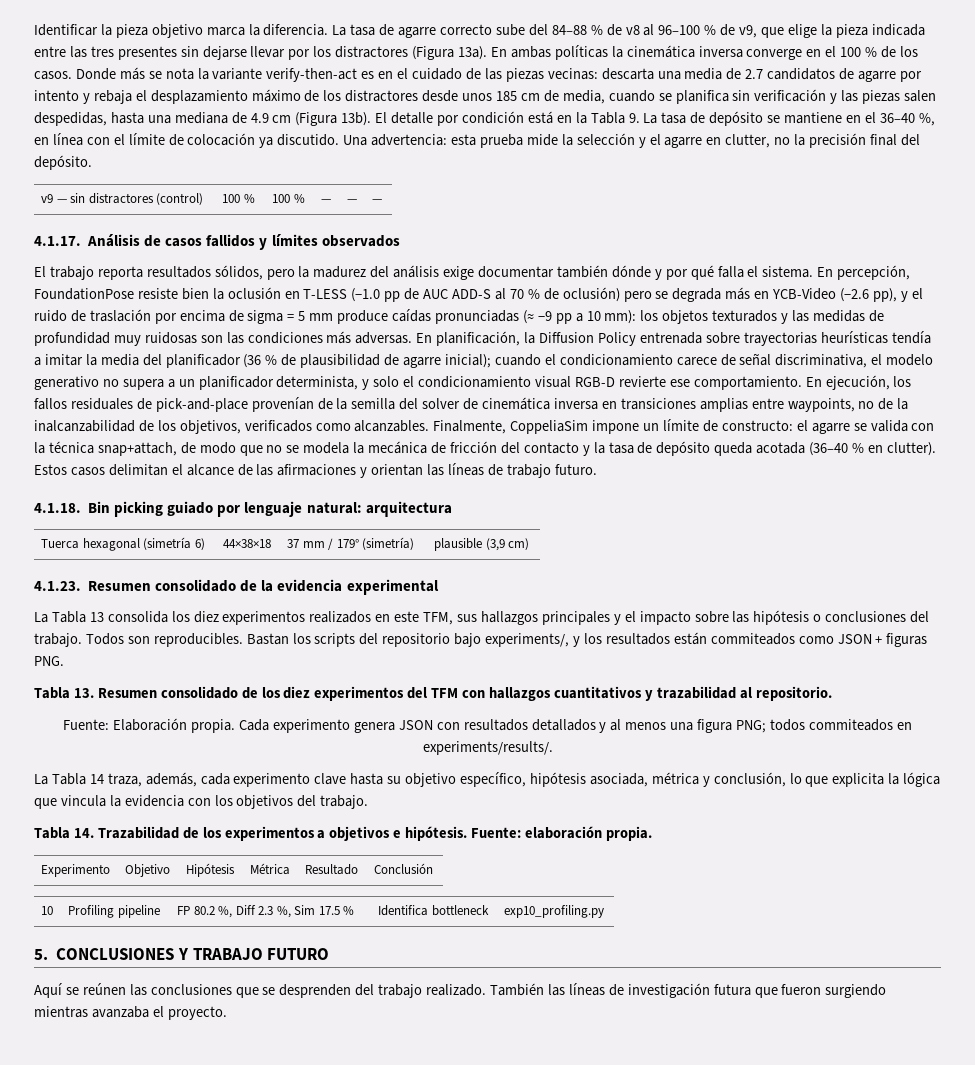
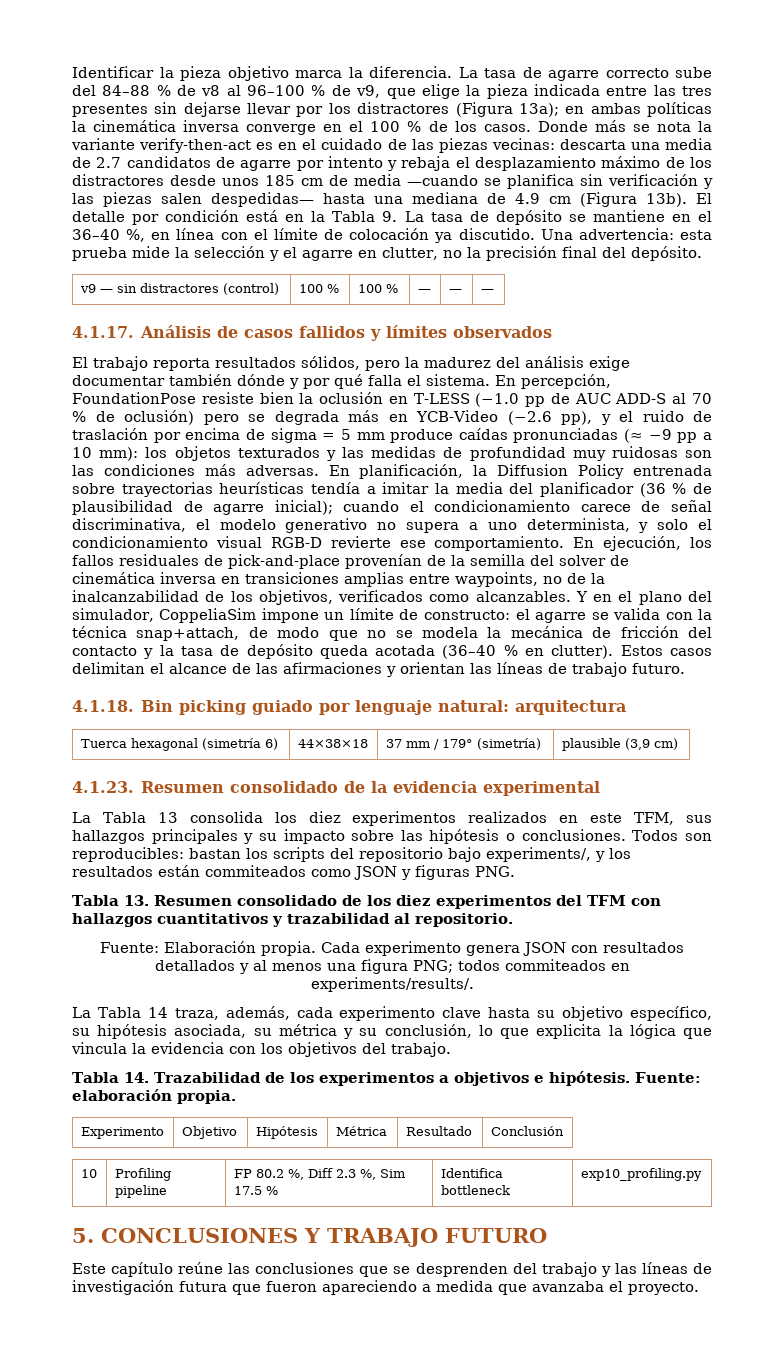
- La tasa de agarre correcto sube del 84–88 % de v8 al 96–100 % de v9, que elige la pieza indicada entre las tres presentes sin dejarse llevar por los distractores (Figura 13a). En ambas políticas la cinemática inversa converge en el 100 % de los casos.
+ La tasa de agarre correcto sube del 84–88 % de v8 al 96–100 % de v9, que elige la pieza indicada entre las tres presentes sin dejarse llevar por los distractores (Figura 13a); en ambas políticas la cinemática inversa converge en el 100 % de los casos.
- Donde más se nota la variante verify-then-act es en el cuidado de las piezas vecinas: descarta una media de 2.7 candidatos de agarre por intento y rebaja el desplazamiento máximo de los distractores desde unos 185 cm de media, cuando se planifica sin verificación y las piezas salen despedidas, hasta una mediana de 4.9 cm (Figura 13b).
+ Donde más se nota la variante verify-then-act es en el cuidado de las piezas vecinas: descarta una media de 2.7 candidatos de agarre por intento y rebaja el desplazamiento máximo de los distractores desde unos 185 cm de media —cuando se planifica sin verificación y las piezas salen despedidas— hasta una mediana de 4.9 cm (Figura 13b).
- En planificación, la Diffusion Policy entrenada sobre trayectorias heurísticas tendía a imitar la media del planificador (36 % de plausibilidad de agarre inicial); cuando el condicionamiento carece de señal discriminativa, el modelo generativo no supera a un planificador determinista, y solo el condicionamiento visual RGB-D revierte ese comportamiento.
+ En planificación, la Diffusion Policy entrenada sobre trayectorias heurísticas tendía a imitar la media del planificador (36 % de plausibilidad de agarre inicial); cuando el condicionamiento carece de señal discriminativa, el modelo generativo no supera a uno determinista, y solo el condicionamiento visual RGB-D revierte ese comportamiento.
- Finalmente, CoppeliaSim impone un límite de constructo: el agarre se valida con la técnica snap+attach, de modo que no se modela la mecánica de fricción del contacto y la tasa de depósito queda acotada (36–40 % en clutter).
+ Y en el plano del simulador, CoppeliaSim impone un límite de constructo: el agarre se valida con la técnica snap+attach, de modo que no se modela la mecánica de fricción del contacto y la tasa de depósito queda acotada (36–40 % en clutter).
- La Tabla 13 consolida los diez experimentos realizados en este TFM, sus hallazgos principales y el impacto sobre las hipótesis o conclusiones del trabajo. Todos son reproducibles. Bastan los scripts del repositorio bajo experiments/, y los resultados están commiteados como JSON + figuras PNG.
+ La Tabla 13 consolida los diez experimentos realizados en este TFM, sus hallazgos principales y su impacto sobre las hipótesis o conclusiones. Todos son reproducibles: bastan los scripts del repositorio bajo experiments/, y los resultados están commiteados como JSON y figuras PNG.
- La Tabla 14 traza, además, cada experimento clave hasta su objetivo específico, hipótesis asociada, métrica y conclusión, lo que explicita la lógica que vincula la evidencia con los objetivos del trabajo.
+ La Tabla 14 traza, además, cada experimento clave hasta su objetivo específico, su hipótesis asociada, su métrica y su conclusión, lo que explicita la lógica que vincula la evidencia con los objetivos del trabajo.
- Aquí se reúnen las conclusiones que se desprenden del trabajo realizado. También las líneas de investigación futura que fueron surgiendo mientras avanzaba el proyecto.
+ Este capítulo reúne las conclusiones que se desprenden del trabajo y las líneas de investigación futura que fueron apareciendo a medida que avanzaba el proyecto.

